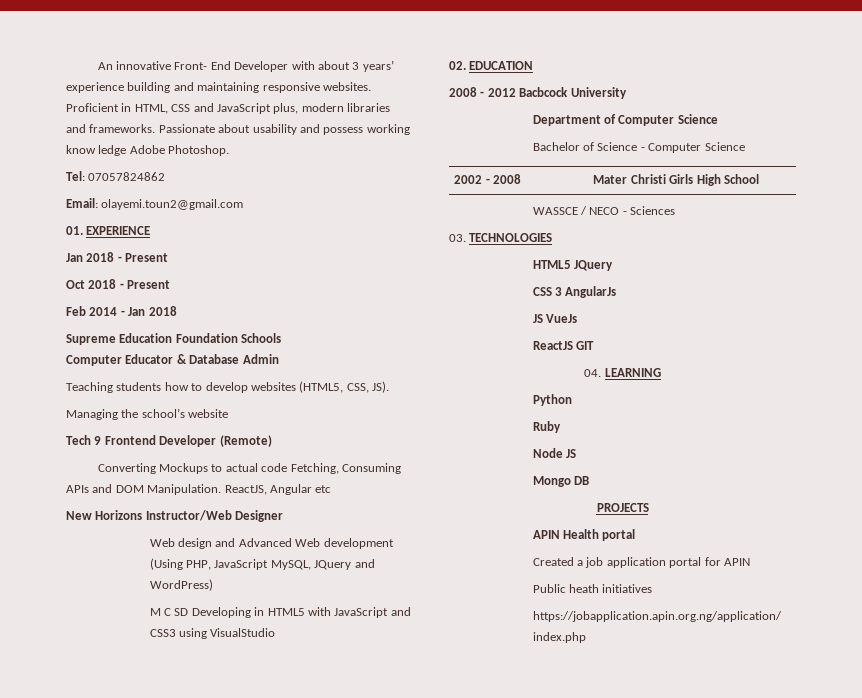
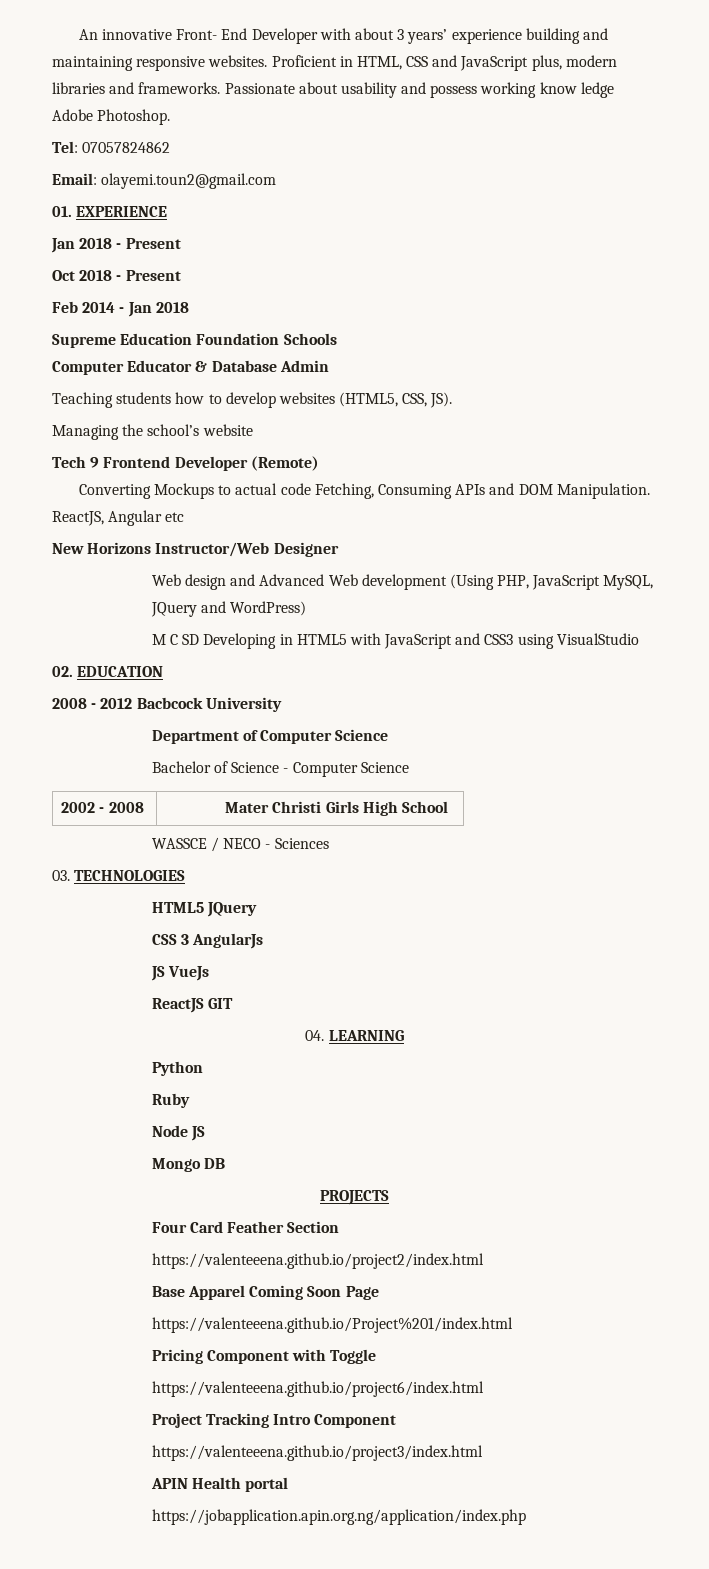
+ Four Card Feather Section
+ https://valenteeena.github.io/project2/index.html
+ Base Apparel Coming Soon Page
+ https://valenteeena.github.io/Project%201/index.html
+ Pricing Component with Toggle
+ https://valenteeena.github.io/project6/index.html
+ Project Tracking Intro Component
+ https://valenteeena.github.io/project3/index.html
  APIN Health portal
- Created a job application portal for APIN
- Public heath initiatives

